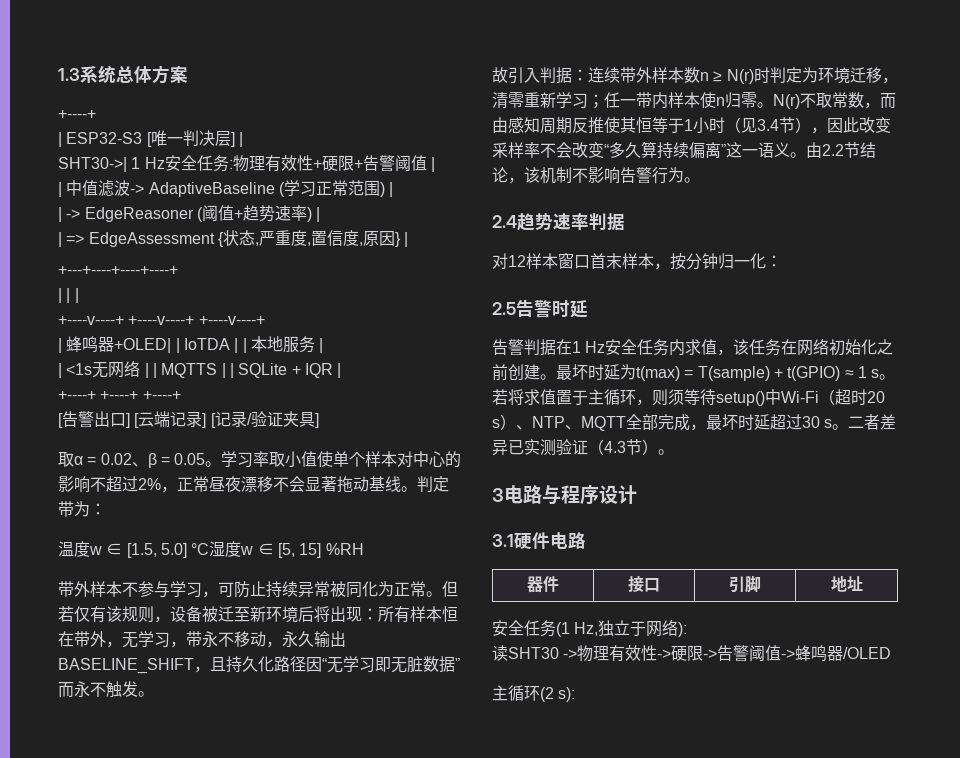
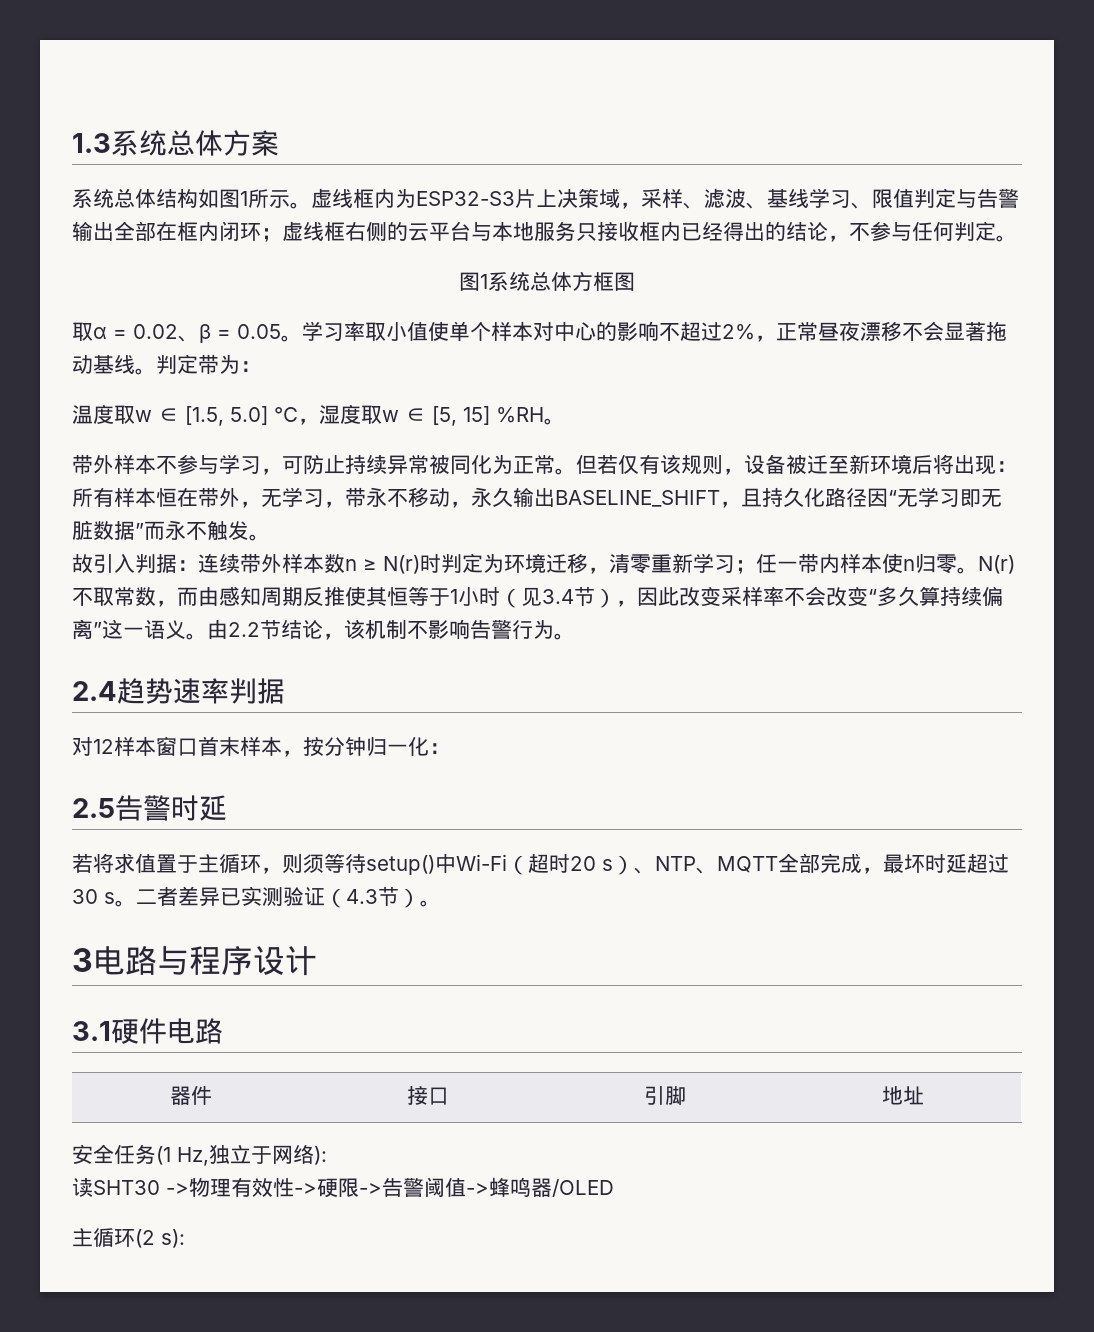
  1.3系统总体方案
- +----+
- | ESP32-S3 [唯一判决层] |
- SHT30->| 1 Hz安全任务:物理有效性+硬限+告警阈值 |
- | 中值滤波-> AdaptiveBaseline (学习正常范围) |
- | -> EdgeReasoner (阈值+趋势速率) |
- | => EdgeAssessment {状态,严重度,置信度,原因} |
- +---+----+----+----+
- | | |
- +----v----+ +----v----+ +----v----+
- | 蜂鸣器+OLED| | IoTDA | | 本地服务 |
- | <1s无网络 | | MQTTS | | SQLite + IQR |
- +----+ +----+ +----+
- [告警出口] [云端记录] [记录/验证夹具]
+ 系统总体结构如图1所示。虚线框内为ESP32-S3片上决策域，采样、滤波、基线学习、限值判定与告警输出全部在框内闭环；虚线框右侧的云平台与本地服务只接收框内已经得出的结论，不参与任何判定。
+ 图1系统总体方框图
- 温度w ∈ [1.5, 5.0] °C湿度w ∈ [5, 15] %RH
+ 温度取w ∈ [1.5, 5.0] °C，湿度取w ∈ [5, 15] %RH。
- 告警判据在1 Hz安全任务内求值，该任务在网络初始化之前创建。最坏时延为t(max) = T(sample) + t(GPIO) ≈ 1 s。

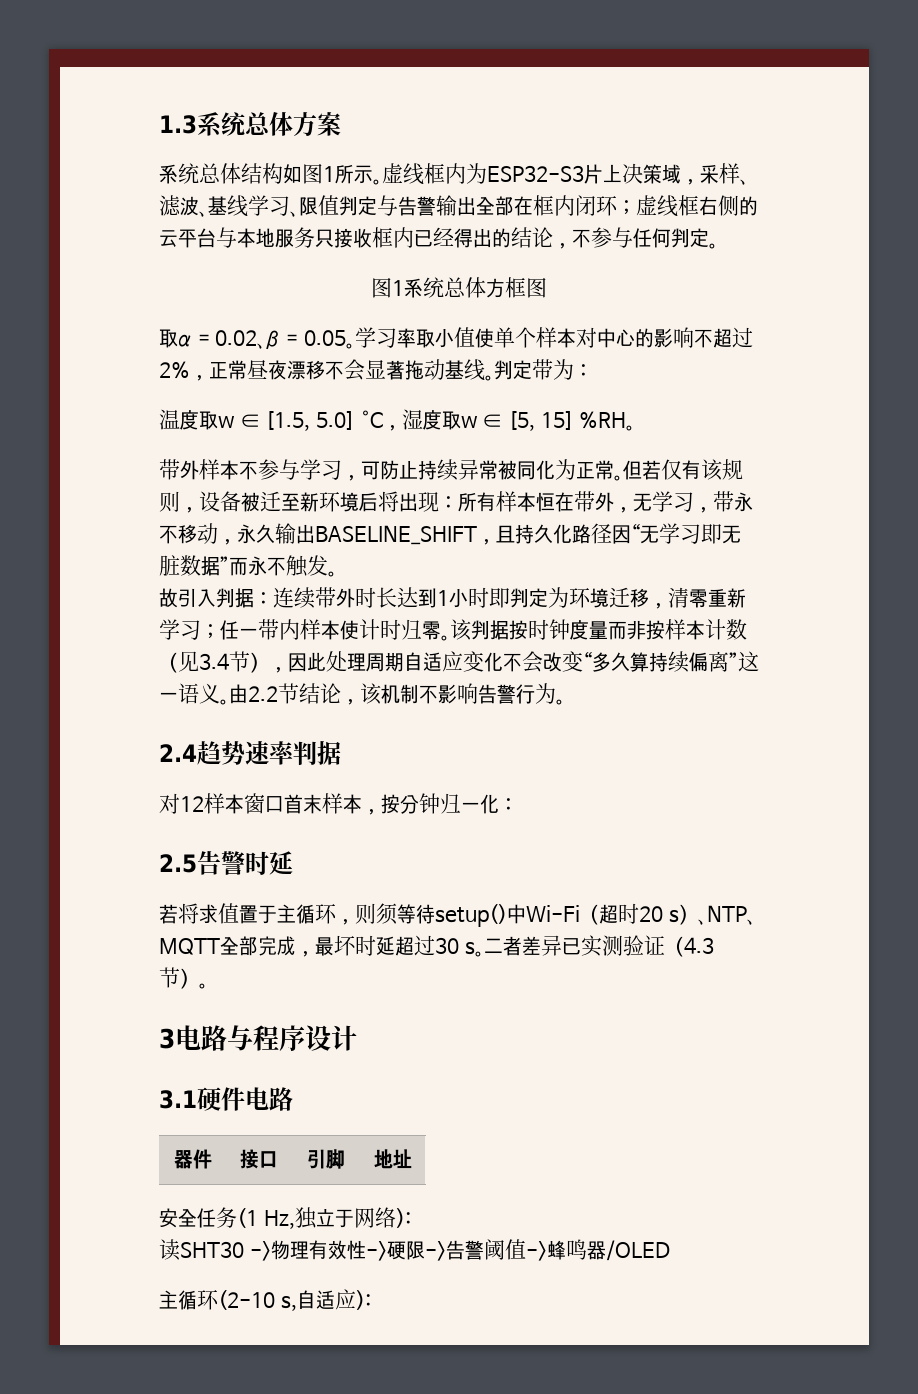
- 故引入判据：连续带外样本数n ≥ N(r)时判定为环境迁移，清零重新学习；任一带内样本使n归零。N(r)不取常数，而由感知周期反推使其恒等于1小时（见3.4节），因此改变采样率不会改变“多久算持续偏离”这一语义。
+ 故引入判据：连续带外时长达到1小时即判定为环境迁移，清零重新学习；任一带内样本使计时归零。该判据按时钟度量而非按样本计数（见3.4节），因此处理周期自适应变化不会改变“多久算持续偏离”这一语义。
- 主循环(2 s):
+ 主循环(2-10 s,自适应):

